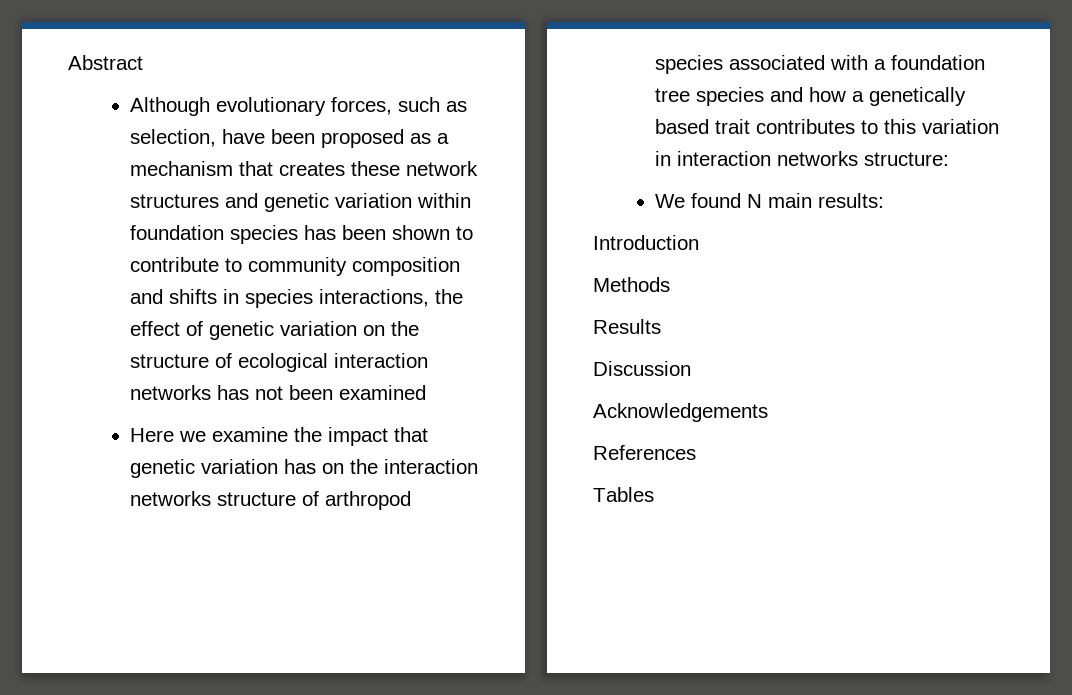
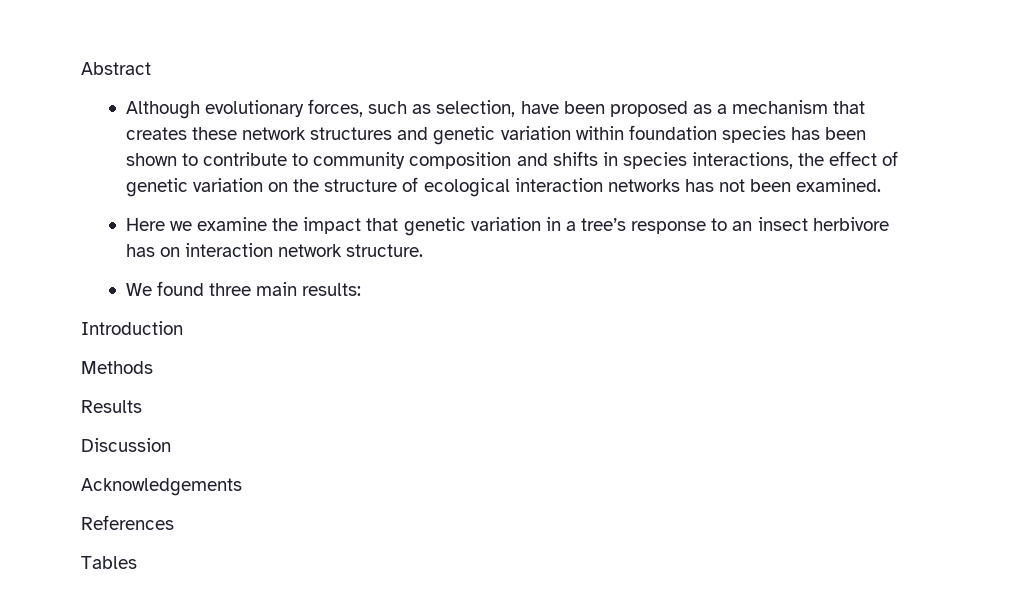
- Although evolutionary forces, such as selection, have been proposed as a mechanism that creates these network structures and genetic variation within foundation species has been shown to contribute to community composition and shifts in species interactions, the effect of genetic variation on the structure of ecological interaction networks has not been examined
+ Although evolutionary forces, such as selection, have been proposed as a mechanism that creates these network structures and genetic variation within foundation species has been shown to contribute to community composition and shifts in species interactions, the effect of genetic variation on the structure of ecological interaction networks has not been examined.
- Here we examine the impact that genetic variation has on the interaction networks structure of arthropod species associated with a foundation tree species and how a genetically based trait contributes to this variation in interaction networks structure:
+ Here we examine the impact that genetic variation in a tree’s response to an insect herbivore has on interaction network structure.
- We found N main results:
+ We found three main results:

